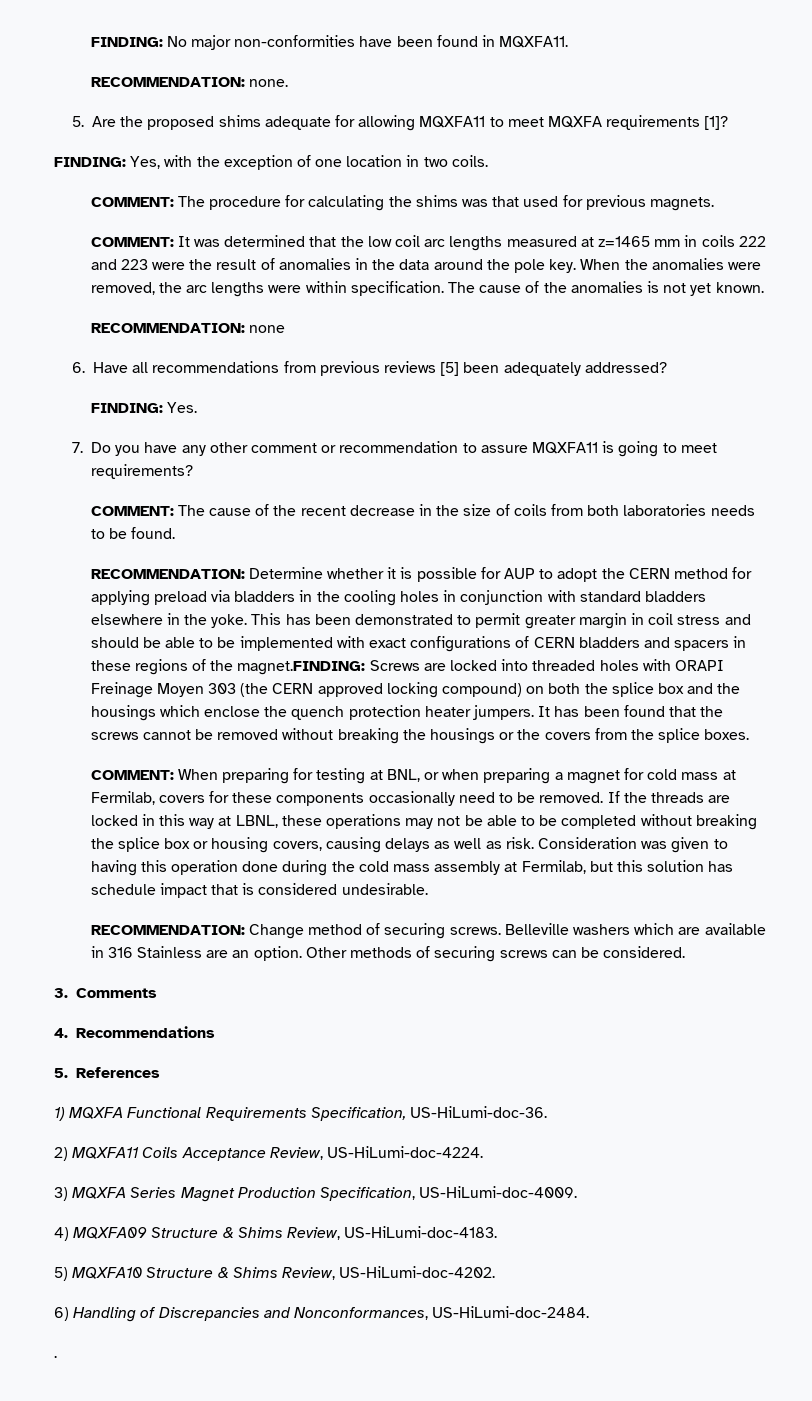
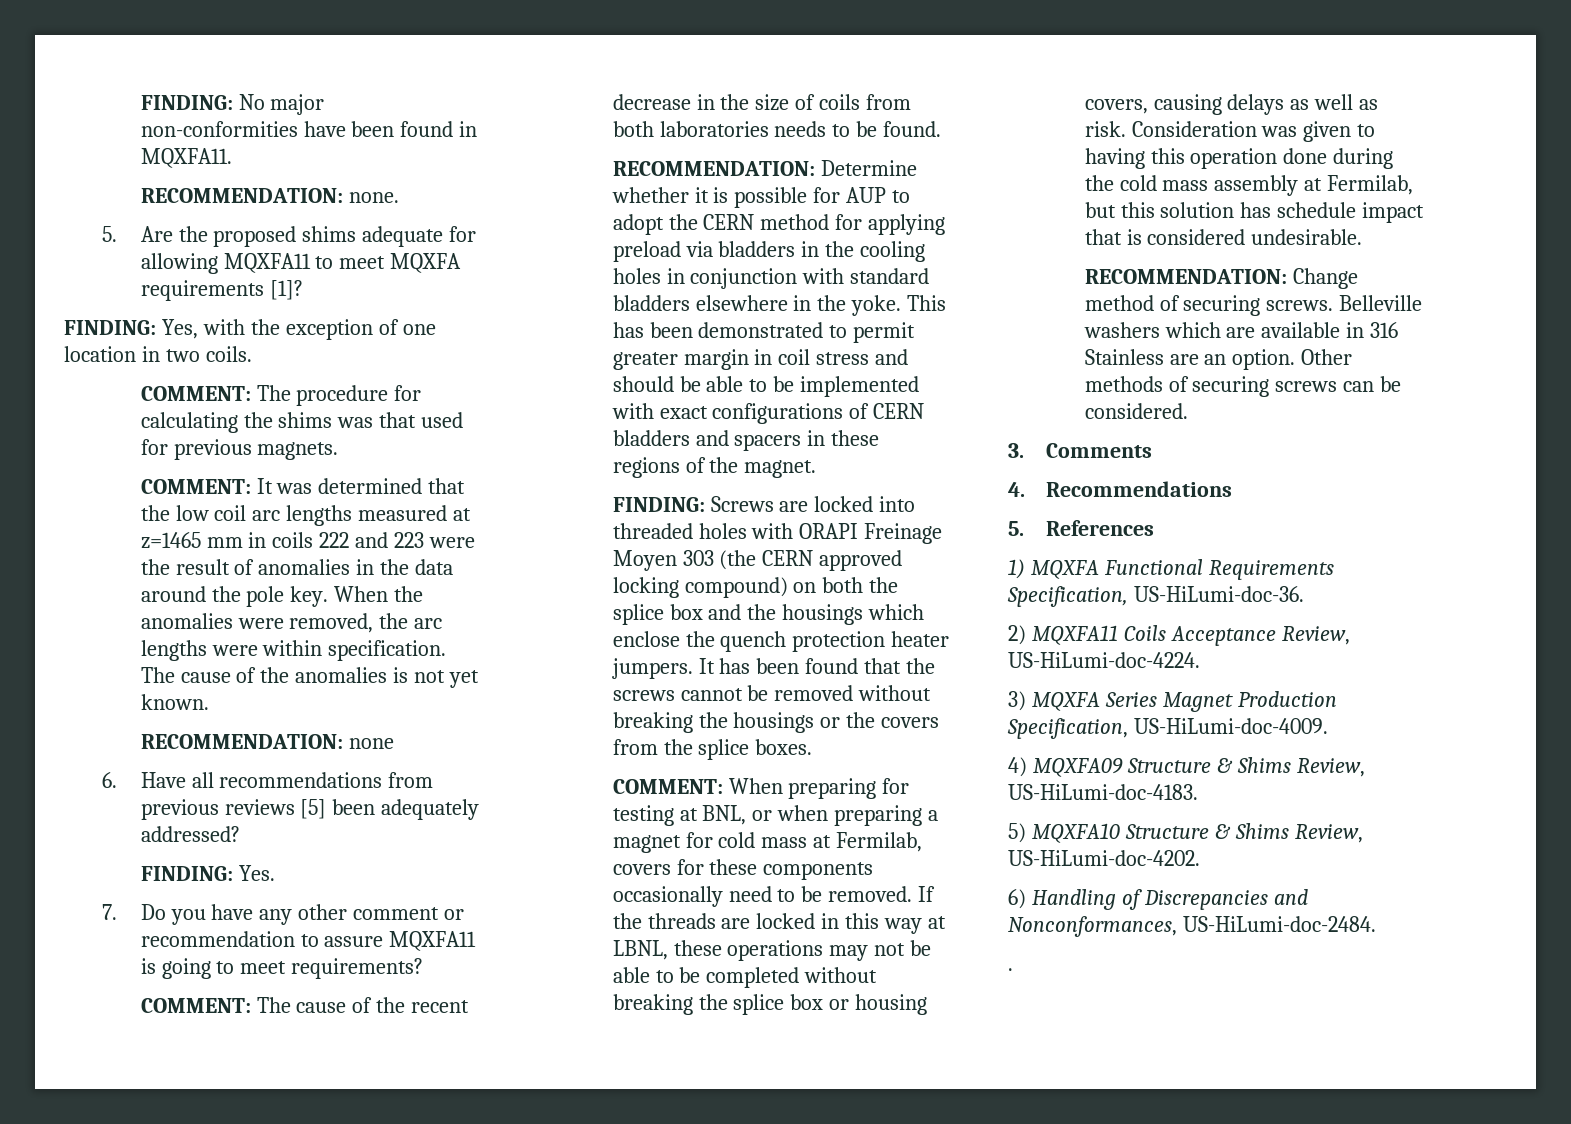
- This has been demonstrated to permit greater margin in coil stress and should be able to be implemented with exact configurations of CERN bladders and spacers in these regions of the magnet.FINDING:
+ This has been demonstrated to permit greater margin in coil stress and should be able to be implemented with exact configurations of CERN bladders and spacers in these regions of the magnet.
+ FINDING:

